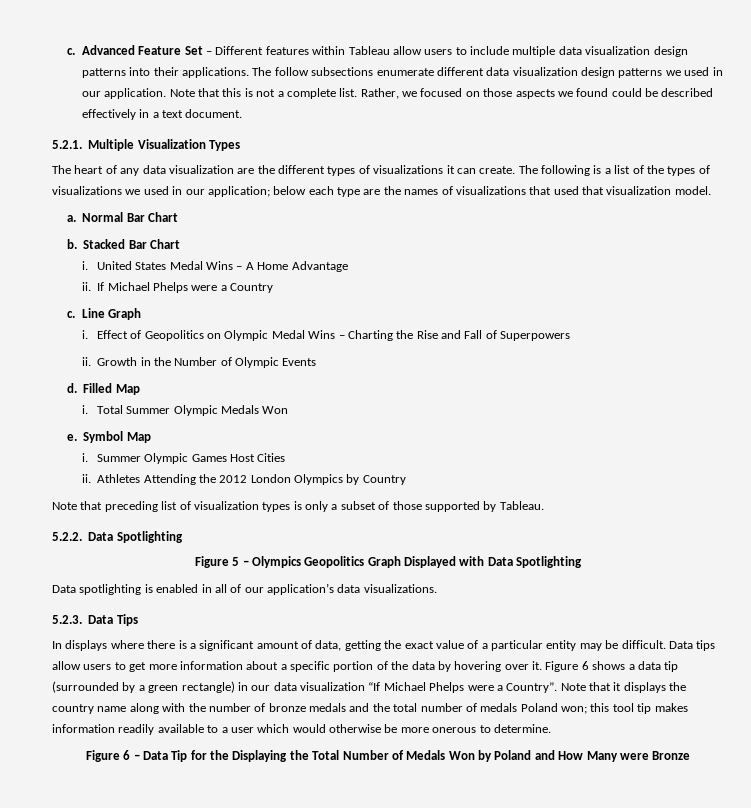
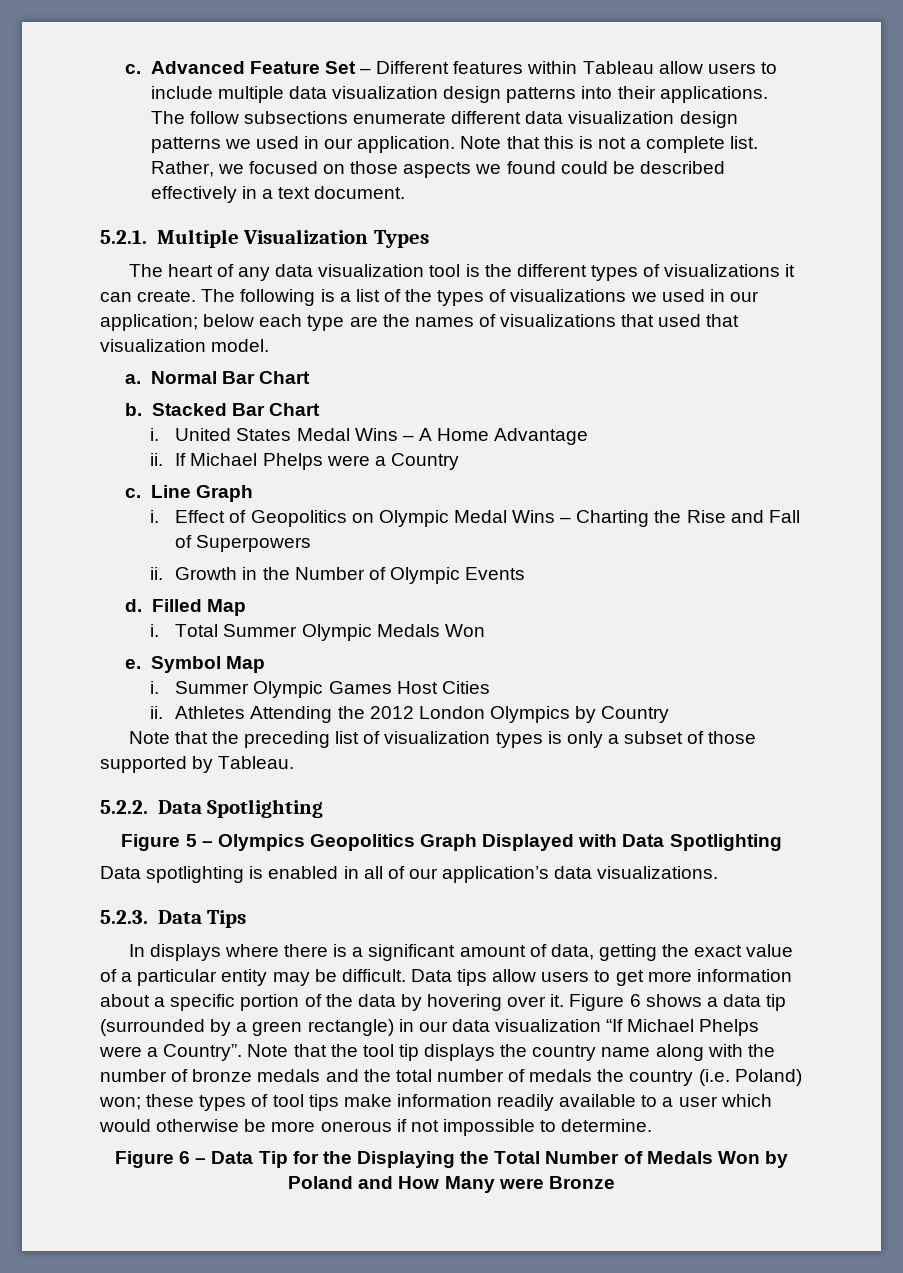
- The heart of any data visualization are the different types of visualizations it can create.
+ The heart of any data visualization tool is the different types of visualizations it can create.
- Note that preceding list of visualization types is only a subset of those supported by Tableau.
+ Note that the preceding list of visualization types is only a subset of those supported by Tableau.
- Note that it displays the country name along with the number of bronze medals and the total number of medals Poland won; this tool tip makes information readily available to a user which would otherwise be more onerous to determine.
+ Note that the tool tip displays the country name along with the number of bronze medals and the total number of medals the country (i.e. Poland) won; these types of tool tips make information readily available to a user which would otherwise be more onerous if not impossible to determine.

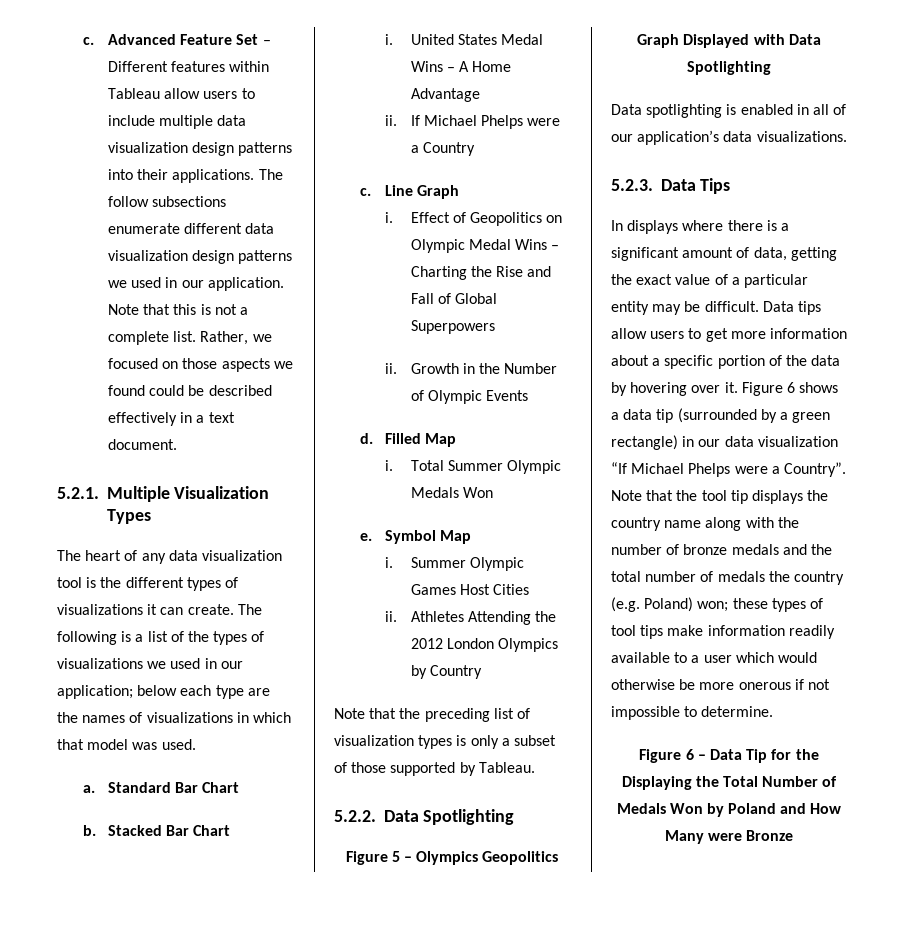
- The following is a list of the types of visualizations we used in our application; below each type are the names of visualizations that used that visualization model.
+ The following is a list of the types of visualizations we used in our application; below each type are the names of visualizations in which that model was used.
- Normal Bar Chart
+ Standard Bar Chart
- Effect of Geopolitics on Olympic Medal Wins – Charting the Rise and Fall of Superpowers
+ Effect of Geopolitics on Olympic Medal Wins – Charting the Rise and Fall of Global Superpowers
- Note that the tool tip displays the country name along with the number of bronze medals and the total number of medals the country (i.e. Poland) won; these types of tool tips make information readily available to a user which would otherwise be more onerous if not impossible to determine.
+ Note that the tool tip displays the country name along with the number of bronze medals and the total number of medals the country (e.g. Poland) won; these types of tool tips make information readily available to a user which would otherwise be more onerous if not impossible to determine.

